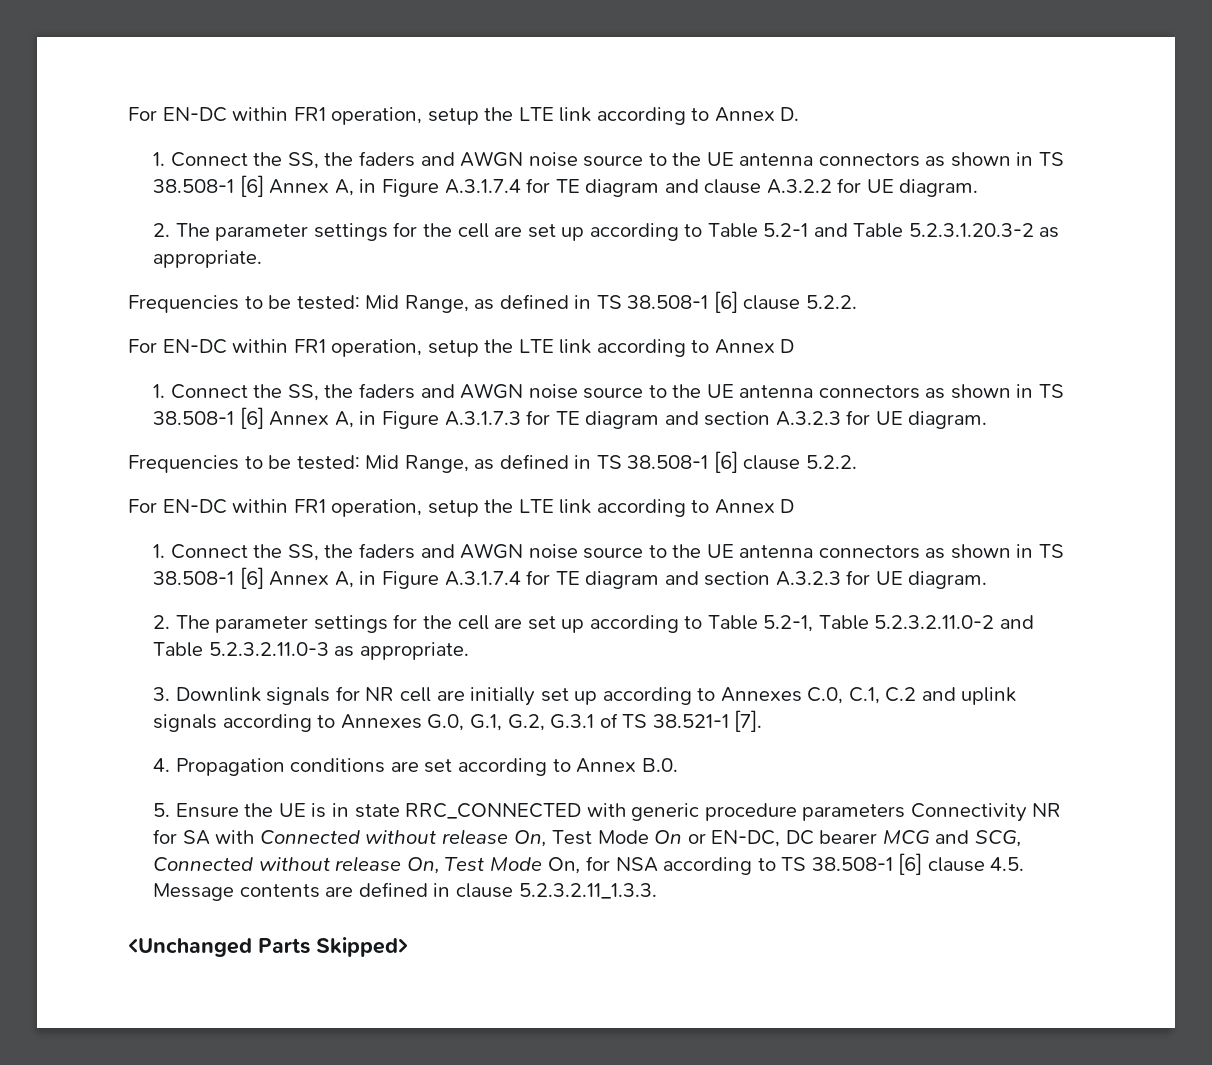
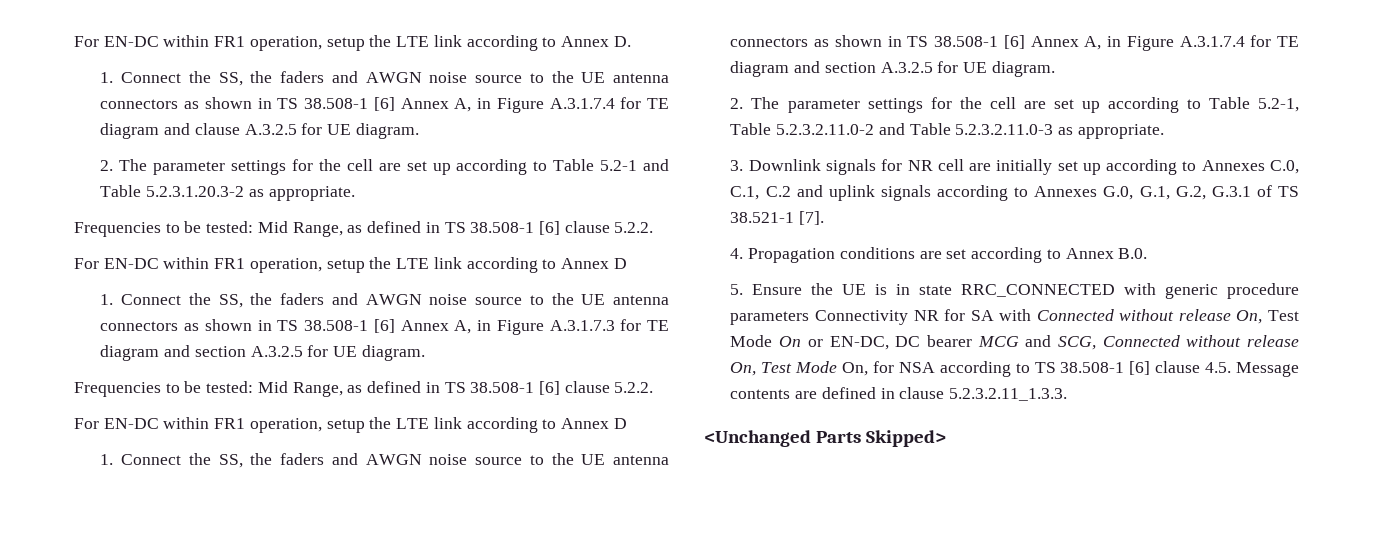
- 1. Connect the SS, the faders and AWGN noise source to the UE antenna connectors as shown in TS 38.508-1 [6] Annex A, in Figure A.3.1.7.4 for TE diagram and clause A.3.2.2 for UE diagram.
+ 1. Connect the SS, the faders and AWGN noise source to the UE antenna connectors as shown in TS 38.508-1 [6] Annex A, in Figure A.3.1.7.4 for TE diagram and clause A.3.2.5 for UE diagram.
- 1. Connect the SS, the faders and AWGN noise source to the UE antenna connectors as shown in TS 38.508-1 [6] Annex A, in Figure A.3.1.7.3 for TE diagram and section A.3.2.3 for UE diagram.
+ 1. Connect the SS, the faders and AWGN noise source to the UE antenna connectors as shown in TS 38.508-1 [6] Annex A, in Figure A.3.1.7.3 for TE diagram and section A.3.2.5 for UE diagram.
- 1. Connect the SS, the faders and AWGN noise source to the UE antenna connectors as shown in TS 38.508-1 [6] Annex A, in Figure A.3.1.7.4 for TE diagram and section A.3.2.3 for UE diagram.
+ 1. Connect the SS, the faders and AWGN noise source to the UE antenna connectors as shown in TS 38.508-1 [6] Annex A, in Figure A.3.1.7.4 for TE diagram and section A.3.2.5 for UE diagram.

